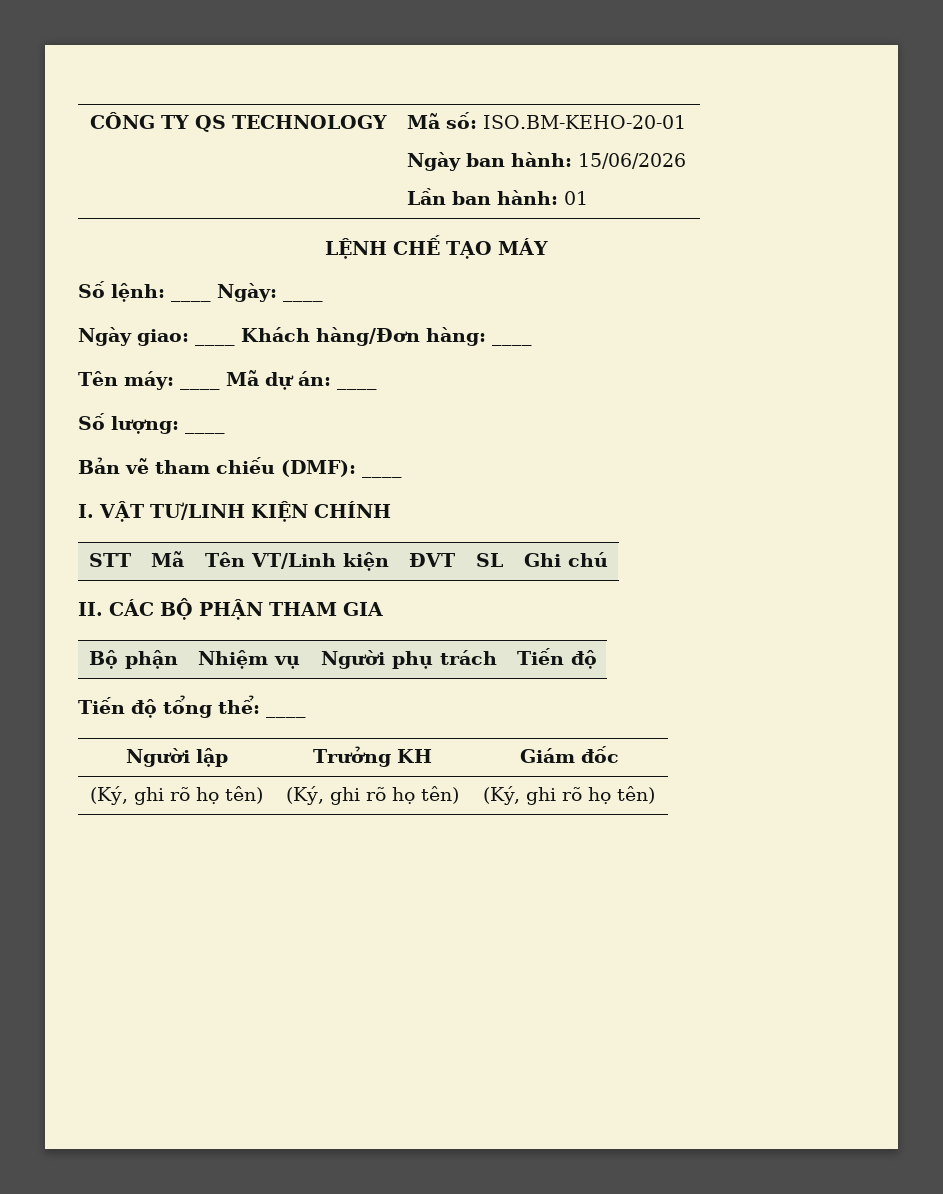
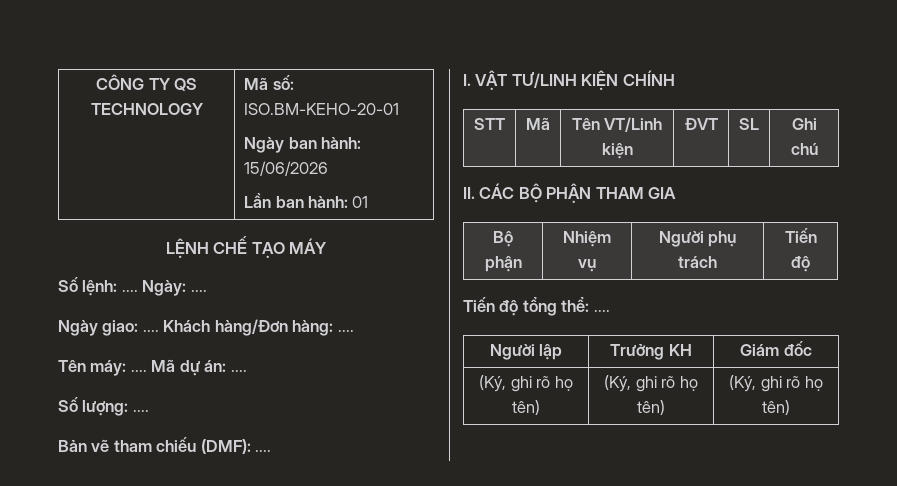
- Số lệnh: ____ Ngày: ____
+ Số lệnh: .... Ngày: ....
- Ngày giao: ____ Khách hàng/Đơn hàng: ____
+ Ngày giao: .... Khách hàng/Đơn hàng: ....
- Tên máy: ____ Mã dự án: ____
+ Tên máy: .... Mã dự án: ....
- Số lượng: ____
+ Số lượng: ....
- Bản vẽ tham chiếu (DMF): ____
+ Bản vẽ tham chiếu (DMF): ....
- Tiến độ tổng thể: ____
+ Tiến độ tổng thể: ....

